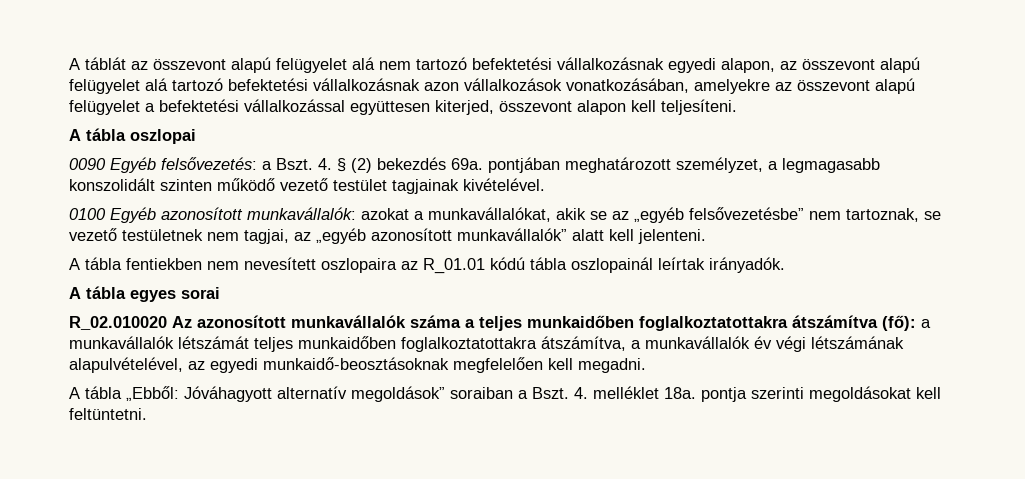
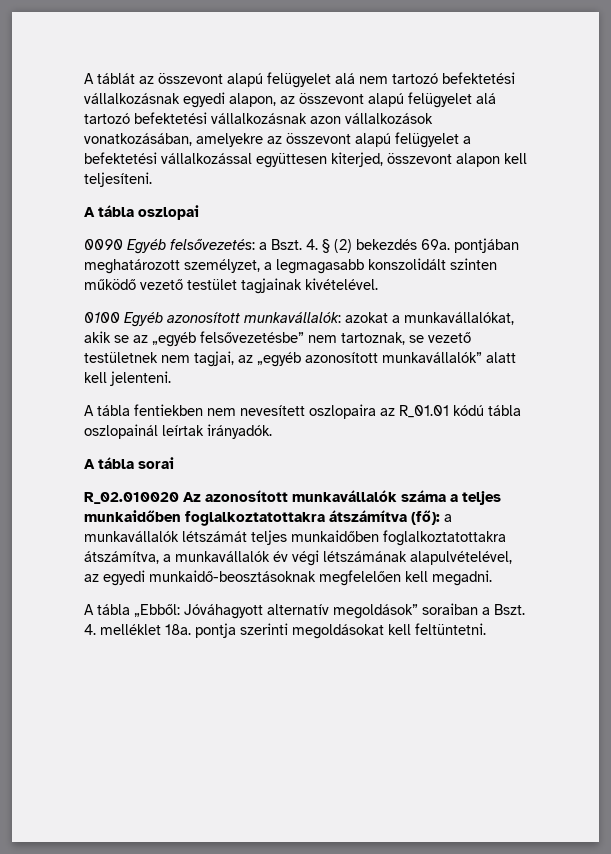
- A tábla egyes sorai
+ A tábla sorai

